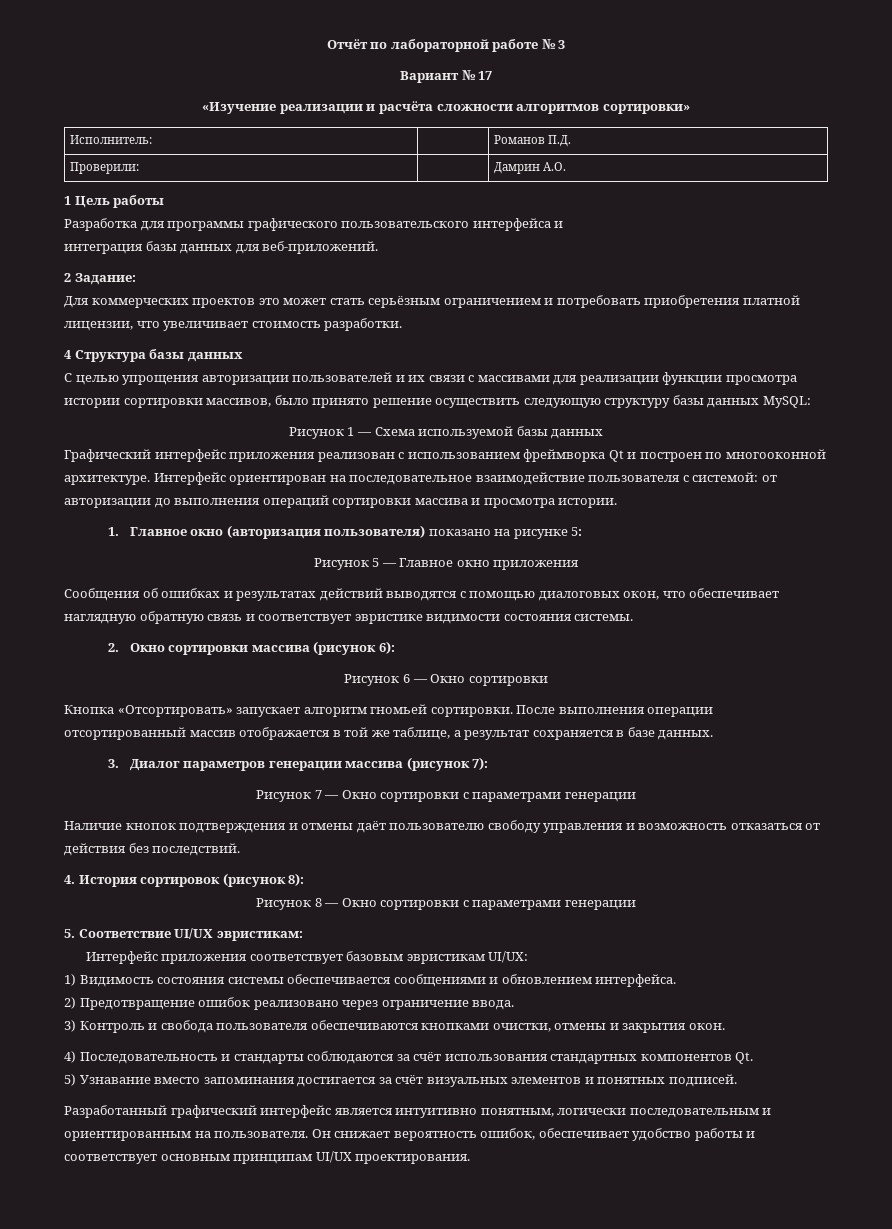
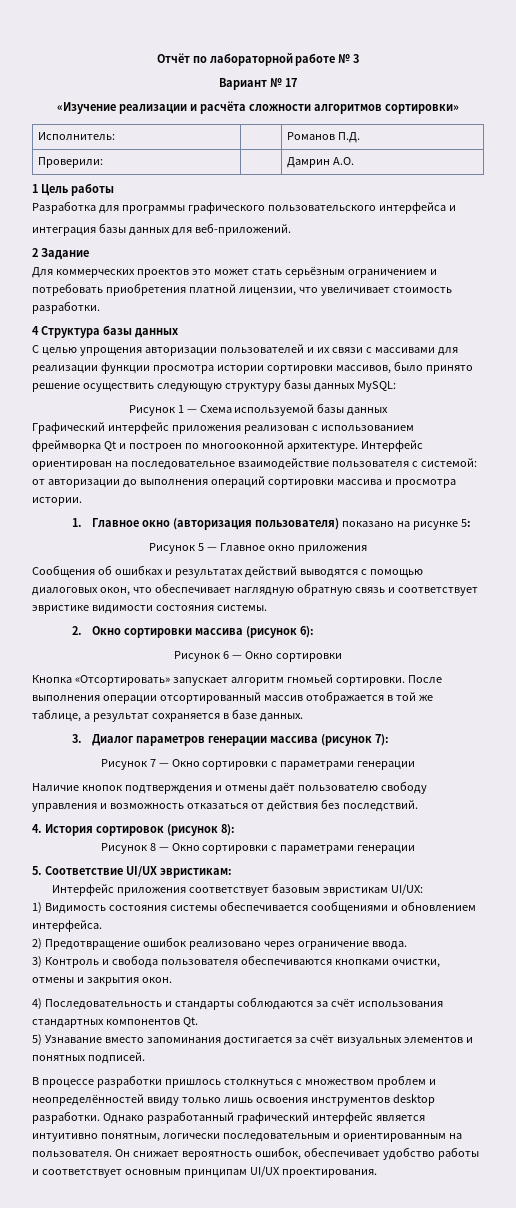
- 2 Задание:
+ 2 Задание
- Разработанный графический интерфейс является интуитивно понятным, логически последовательным и ориентированным на пользователя.
+ В процессе разработки пришлось столкнуться с множеством проблем и неопределённостей ввиду только лишь освоения инструментов desktop разработки. Однако разработанный графический интерфейс является интуитивно понятным, логически последовательным и ориентированным на пользователя.

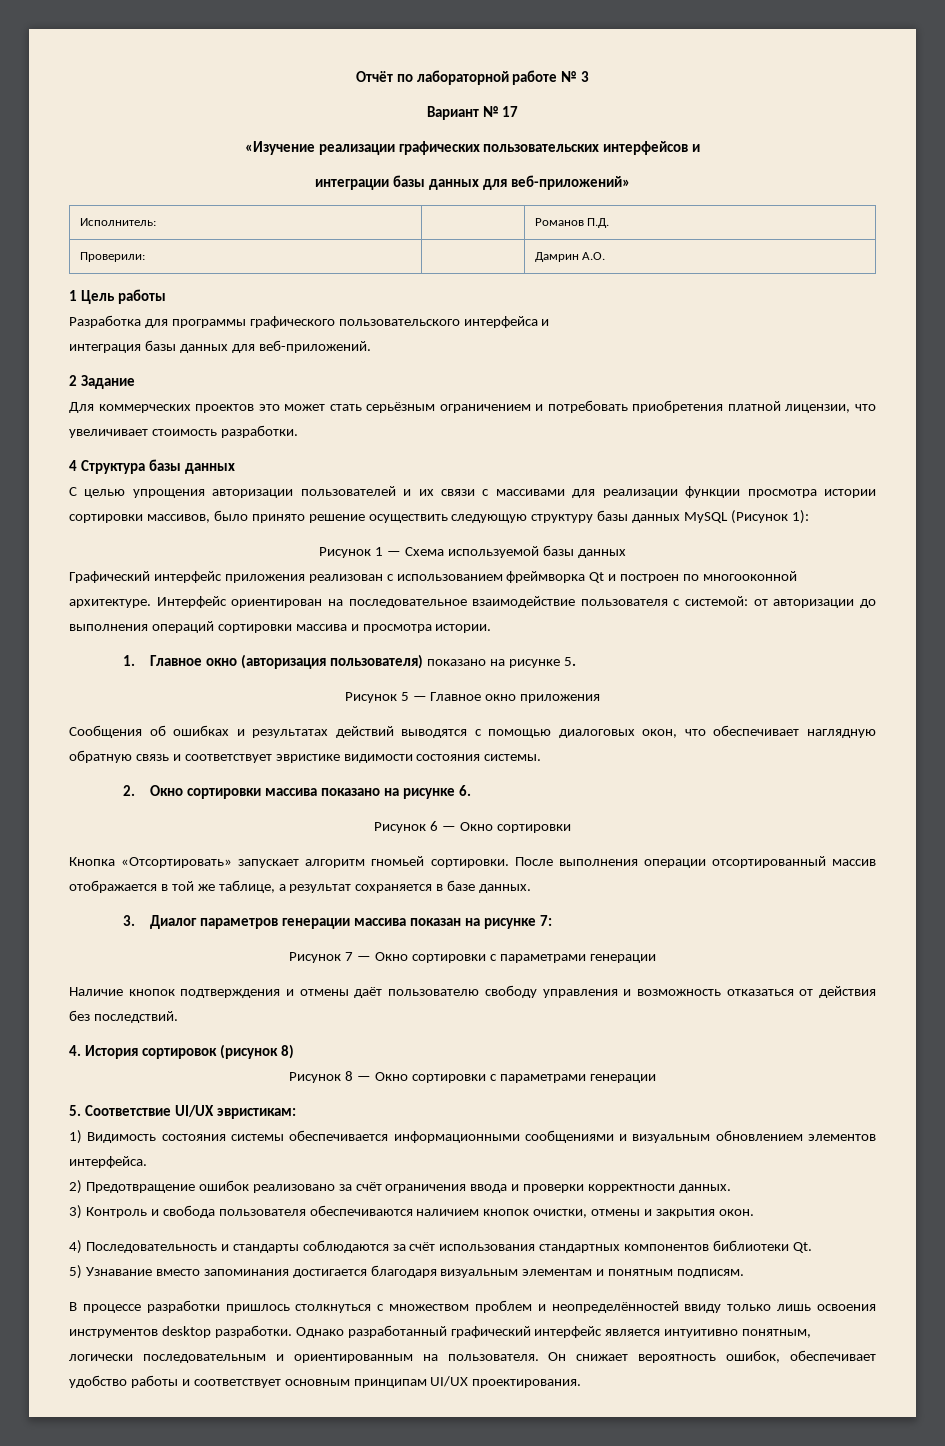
- «Изучение реализации и расчёта сложности алгоритмов сортировки»
+ «Изучение реализации графических пользовательских интерфейсов и
+ интеграции базы данных для веб-приложений»
- С целью упрощения авторизации пользователей и их связи с массивами для реализации функции просмотра истории сортировки массивов, было принято решение осуществить следующую структуру базы данных MySQL:
+ С целью упрощения авторизации пользователей и их связи с массивами для реализации функции просмотра истории сортировки массивов, было принято решение осуществить следующую структуру базы данных MySQL (Рисунок 1):
- 1. Главное окно (авторизация пользователя) показано на рисунке 5:
+ 1. Главное окно (авторизация пользователя) показано на рисунке 5.
- 2. Окно сортировки массива (рисунок 6):
+ 2. Окно сортировки массива показано на рисунке 6.
- 3. Диалог параметров генерации массива (рисунок 7):
+ 3. Диалог параметров генерации массива показан на рисунке 7:
- 4. История сортировок (рисунок 8):
+ 4. История сортировок (рисунок 8)
- Интерфейс приложения соответствует базовым эвристикам UI/UX:
- 1) Видимость состояния системы обеспечивается сообщениями и обновлением интерфейса.
+ 1) Видимость состояния системы обеспечивается информационными сообщениями и визуальным обновлением элементов интерфейса.
- 2) Предотвращение ошибок реализовано через ограничение ввода.
+ 2) Предотвращение ошибок реализовано за счёт ограничения ввода и проверки корректности данных.
- 3) Контроль и свобода пользователя обеспечиваются кнопками очистки, отмены и закрытия окон.
+ 3) Контроль и свобода пользователя обеспечиваются наличием кнопок очистки, отмены и закрытия окон.
- 4) Последовательность и стандарты соблюдаются за счёт использования стандартных компонентов Qt.
+ 4) Последовательность и стандарты соблюдаются за счёт использования стандартных компонентов библиотеки Qt.
- 5) Узнавание вместо запоминания достигается за счёт визуальных элементов и понятных подписей.
+ 5) Узнавание вместо запоминания достигается благодаря визуальным элементам и понятным подписям.

